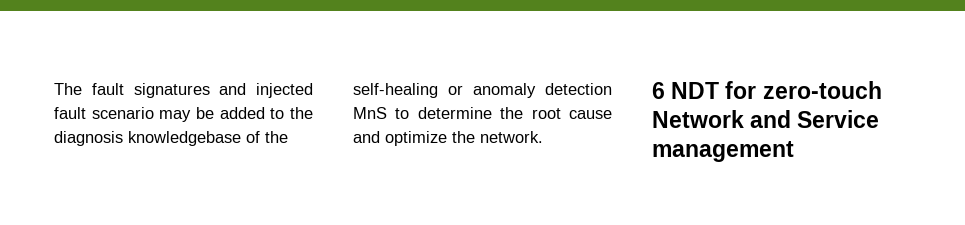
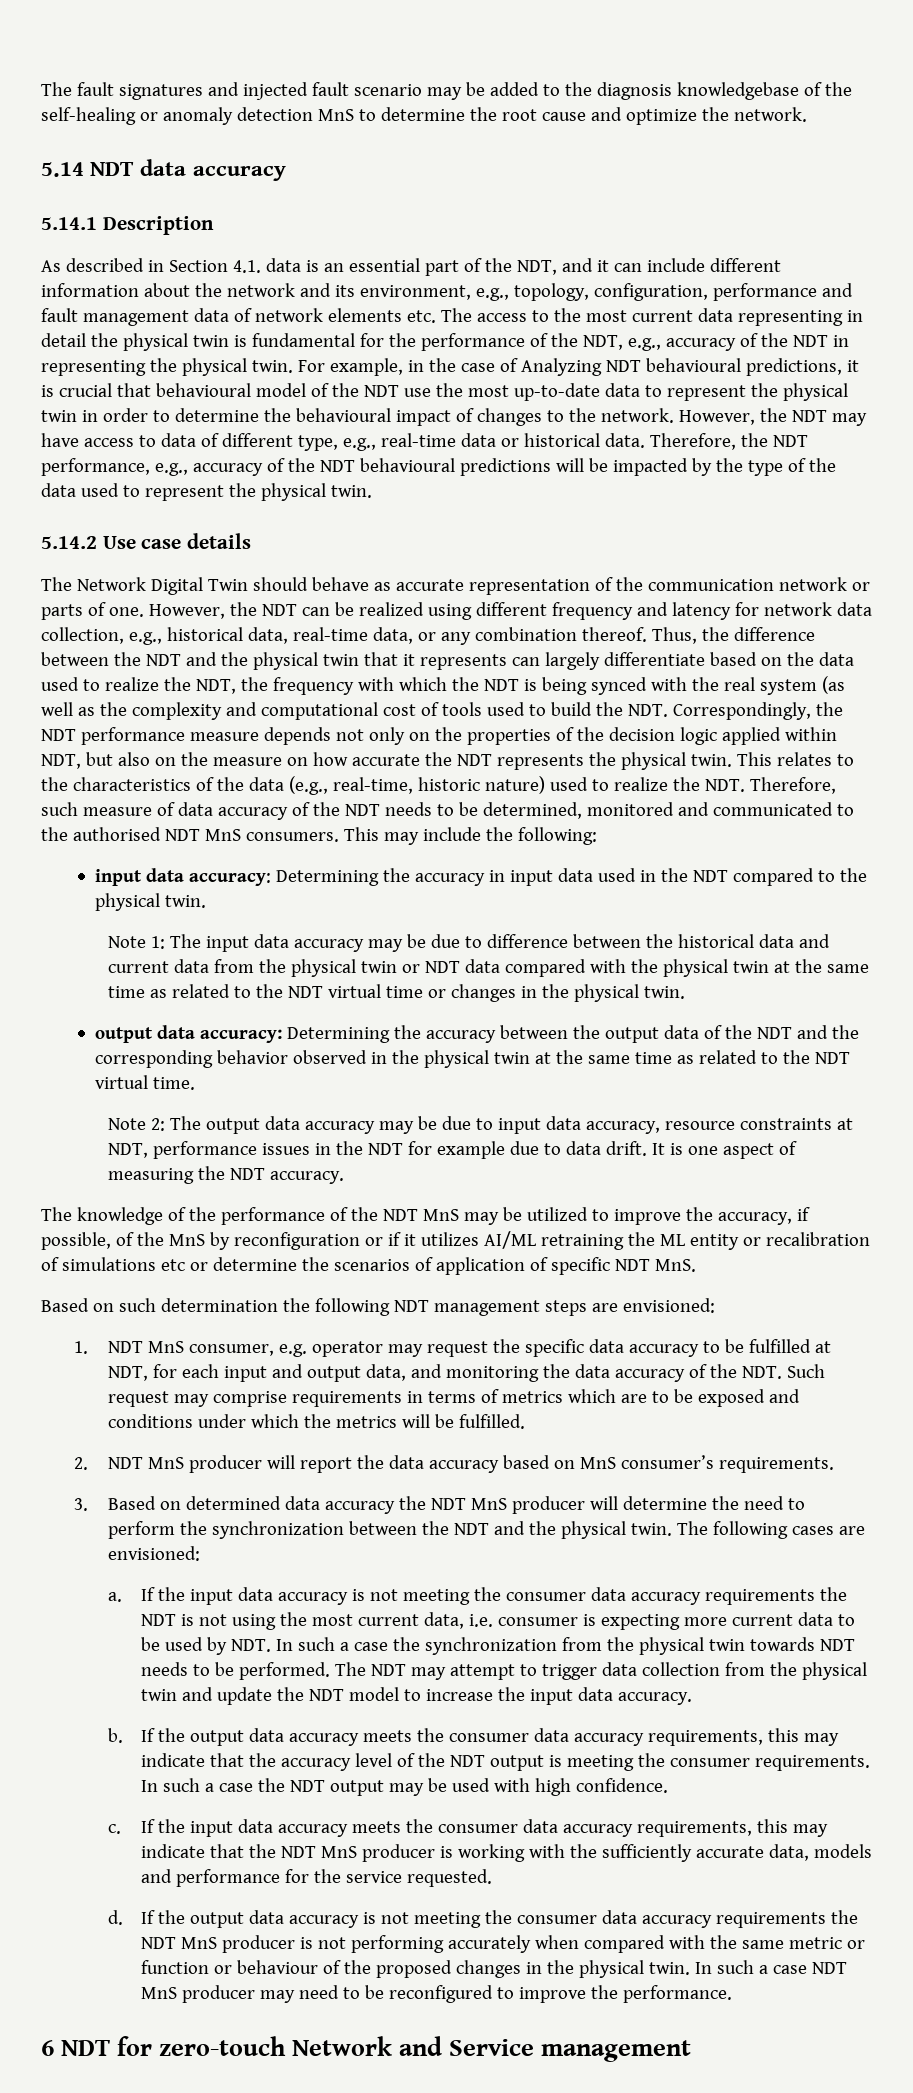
+ 5.14 NDT data accuracy
+ 5.14.1 Description
+ As described in Section 4.1. data is an essential part of the NDT, and it can include different information about the network and its environment, e.g., topology, configuration, performance and fault management data of network elements etc. The access to the most current data representing in detail the physical twin is fundamental for the performance of the NDT, e.g., accuracy of the NDT in representing the physical twin. For example, in the case of Analyzing NDT behavioural predictions, it is crucial that behavioural model of the NDT use the most up-to-date data to represent the physical twin in order to determine the behavioural impact of changes to the network. However, the NDT may have access to data of different type, e.g., real-time data or historical data. Therefore, the NDT performance, e.g., accuracy of the NDT behavioural predictions will be impacted by the type of the data used to represent the physical twin.
+ 5.14.2 Use case details
+ The Network Digital Twin should behave as accurate representation of the communication network or parts of one. However, the NDT can be realized using different frequency and latency for network data collection, e.g., historical data, real-time data, or any combination thereof. Thus, the difference between the NDT and the physical twin that it represents can largely differentiate based on the data used to realize the NDT, the frequency with which the NDT is being synced with the real system (as well as the complexity and computational cost of tools used to build the NDT. Correspondingly, the NDT performance measure depends not only on the properties of the decision logic applied within NDT, but also on the measure on how accurate the NDT represents the physical twin. This relates to the characteristics of the data (e.g., real-time, historic nature) used to realize the NDT. Therefore, such measure of data accuracy of the NDT needs to be determined, monitored and communicated to the authorised NDT MnS consumers. This may include the following:
+ input data accuracy: Determining the accuracy in input data used in the NDT compared to the physical twin.
+ Note 1: The input data accuracy may be due to difference between the historical data and current data from the physical twin or NDT data compared with the physical twin at the same time as related to the NDT virtual time or changes in the physical twin.
+ output data accuracy: Determining the accuracy between the output data of the NDT and the corresponding behavior observed in the physical twin at the same time as related to the NDT virtual time.
+ Note 2: The output data accuracy may be due to input data accuracy, resource constraints at NDT, performance issues in the NDT for example due to data drift. It is one aspect of measuring the NDT accuracy.
+ The knowledge of the performance of the NDT MnS may be utilized to improve the accuracy, if possible, of the MnS by reconfiguration or if it utilizes AI/ML retraining the ML entity or recalibration of simulations etc or determine the scenarios of application of specific NDT MnS.
+ Based on such determination the following NDT management steps are envisioned:
+ 1. NDT MnS consumer, e.g. operator may request the specific data accuracy to be fulfilled at NDT, for each input and output data, and monitoring the data accuracy of the NDT. Such request may comprise requirements in terms of metrics which are to be exposed and conditions under which the metrics will be fulfilled.
+ 2. NDT MnS producer will report the data accuracy based on MnS consumer’s requirements.
+ 3. Based on determined data accuracy the NDT MnS producer will determine the need to perform the synchronization between the NDT and the physical twin. The following cases are envisioned:
+ a. If the input data accuracy is not meeting the consumer data accuracy requirements the NDT is not using the most current data, i.e. consumer is expecting more current data to be used by NDT. In such a case the synchronization from the physical twin towards NDT needs to be performed. The NDT may attempt to trigger data collection from the physical twin and update the NDT model to increase the input data accuracy.
+ b. If the output data accuracy meets the consumer data accuracy requirements, this may indicate that the accuracy level of the NDT output is meeting the consumer requirements. In such a case the NDT output may be used with high confidence.
+ c. If the input data accuracy meets the consumer data accuracy requirements, this may indicate that the NDT MnS producer is working with the sufficiently accurate data, models and performance for the service requested.
+ d. If the output data accuracy is not meeting the consumer data accuracy requirements the NDT MnS producer is not performing accurately when compared with the same metric or function or behaviour of the proposed changes in the physical twin. In such a case NDT MnS producer may need to be reconfigured to improve the performance.

